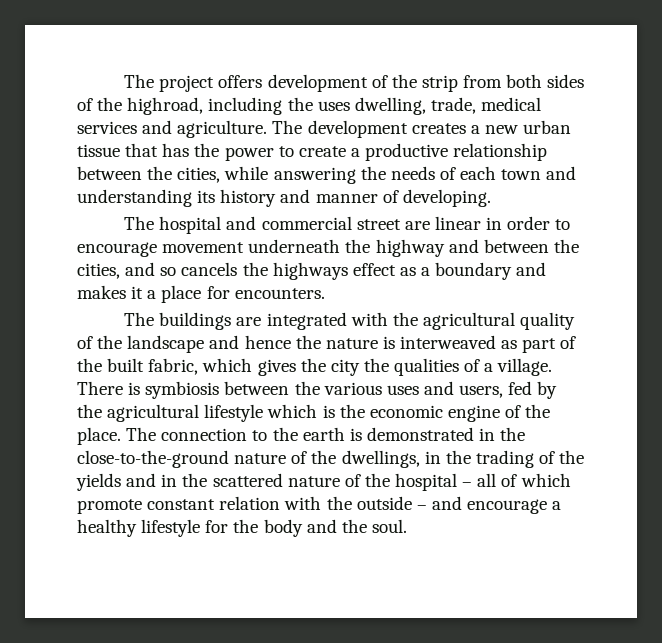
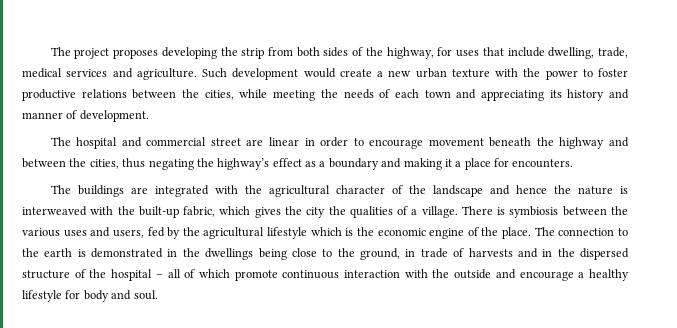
- The project offers development of the strip from both sides of the highroad, including the uses dwelling, trade, medical services and agriculture.
+ The project proposes developing the strip from both sides of the highway, for uses that include dwelling, trade, medical services and agriculture.
- The development creates a new urban tissue that has the power to create a productive relationship between the cities, while answering the needs of each town and understanding its history and manner of developing.
+ Such development would create a new urban texture with the power to foster productive relations between the cities, while meeting the needs of each town and appreciating its history and manner of development.
- The hospital and commercial street are linear in order to encourage movement underneath the highway and between the cities, and so cancels the highways effect as a boundary and makes it a place for encounters.
+ The hospital and commercial street are linear in order to encourage movement beneath the highway and between the cities, thus negating the highway’s effect as a boundary and making it a place for encounters.
- The buildings are integrated with the agricultural quality of the landscape and hence the nature is interweaved as part of the built fabric, which gives the city the qualities of a village.
+ The buildings are integrated with the agricultural character of the landscape and hence the nature is interweaved with the built-up fabric, which gives the city the qualities of a village.
- The connection to the earth is demonstrated in the close-to-the-ground nature of the dwellings, in the trading of the yields and in the scattered nature of the hospital – all of which promote constant relation with the outside – and encourage a healthy lifestyle for the body and the soul.
+ The connection to the earth is demonstrated in the dwellings being close to the ground, in trade of harvests and in the dispersed structure of the hospital – all of which promote continuous interaction with the outside and encourage a healthy lifestyle for body and soul.

